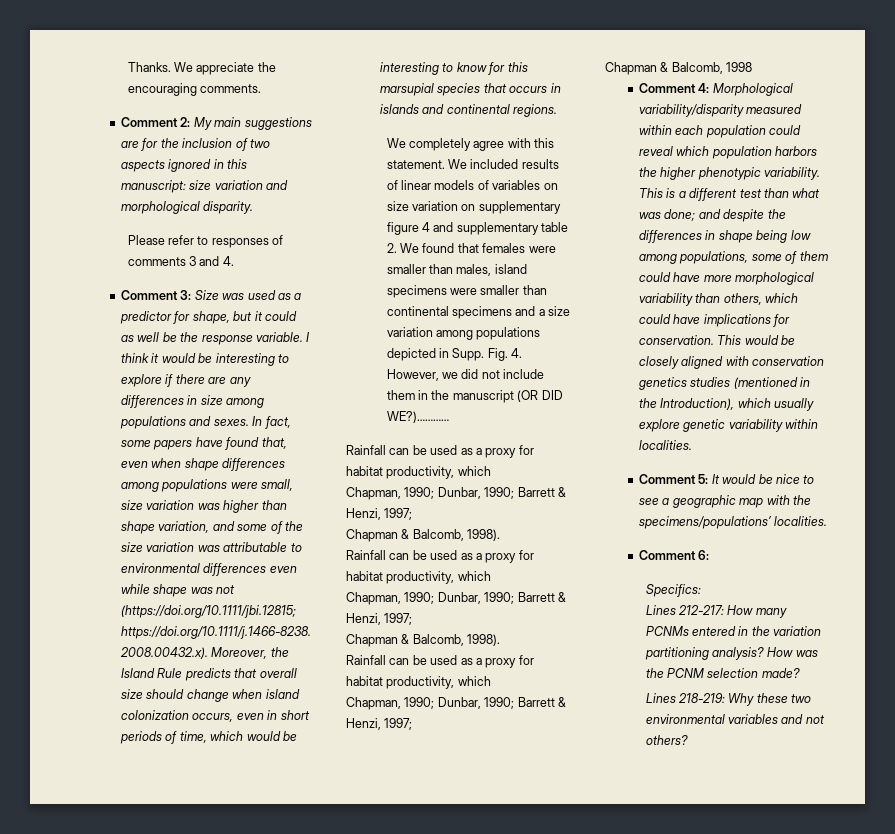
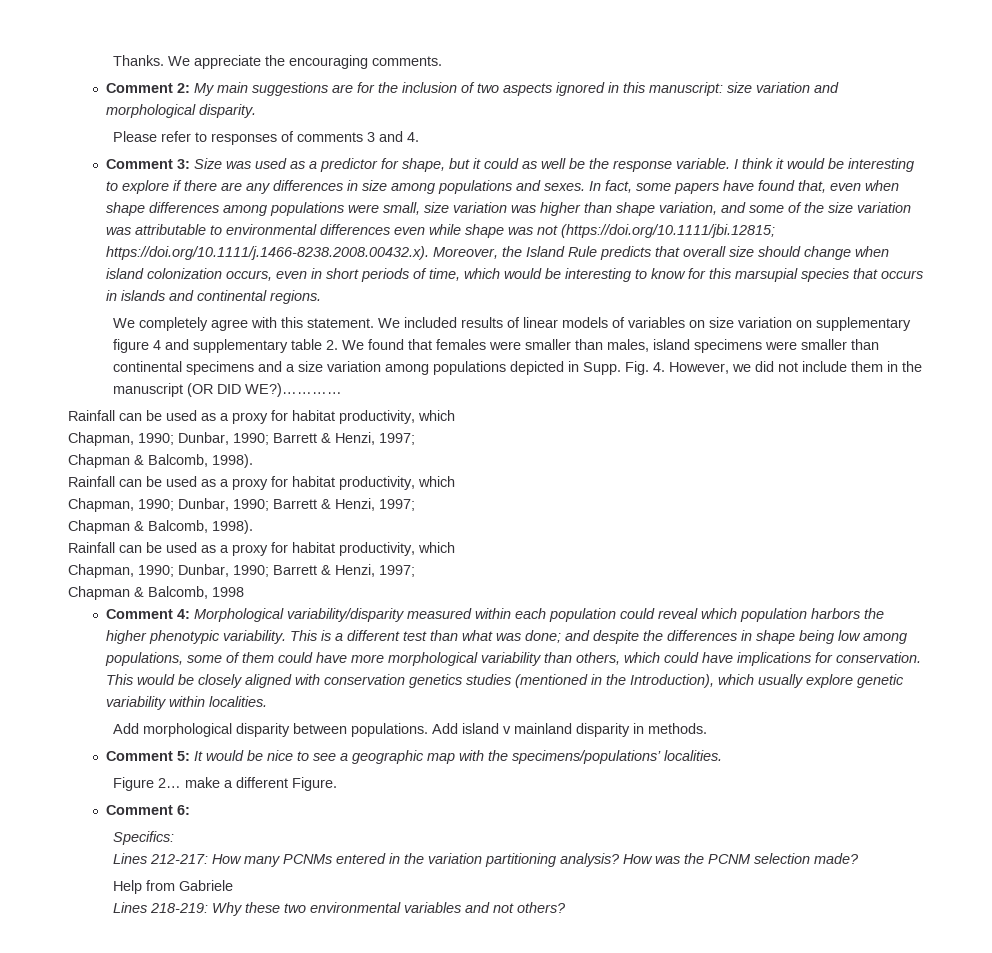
+ Add morphological disparity between populations. Add island v mainland disparity in methods.
+ Figure 2… make a different Figure.
+ Help from Gabriele

